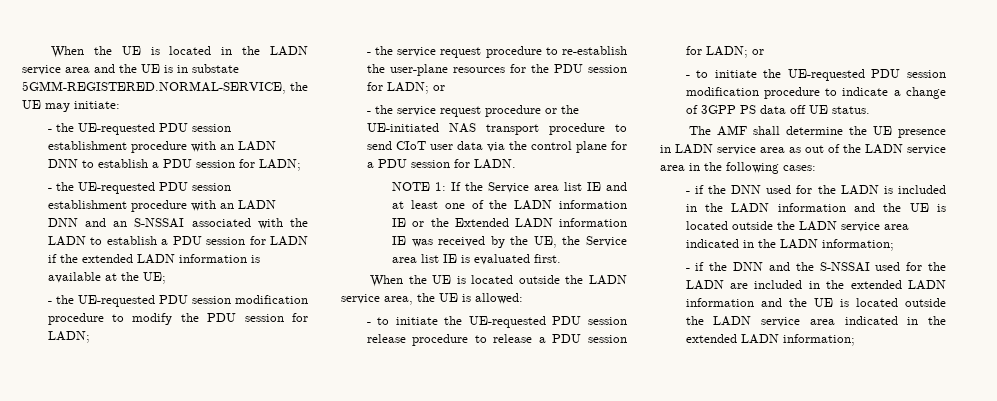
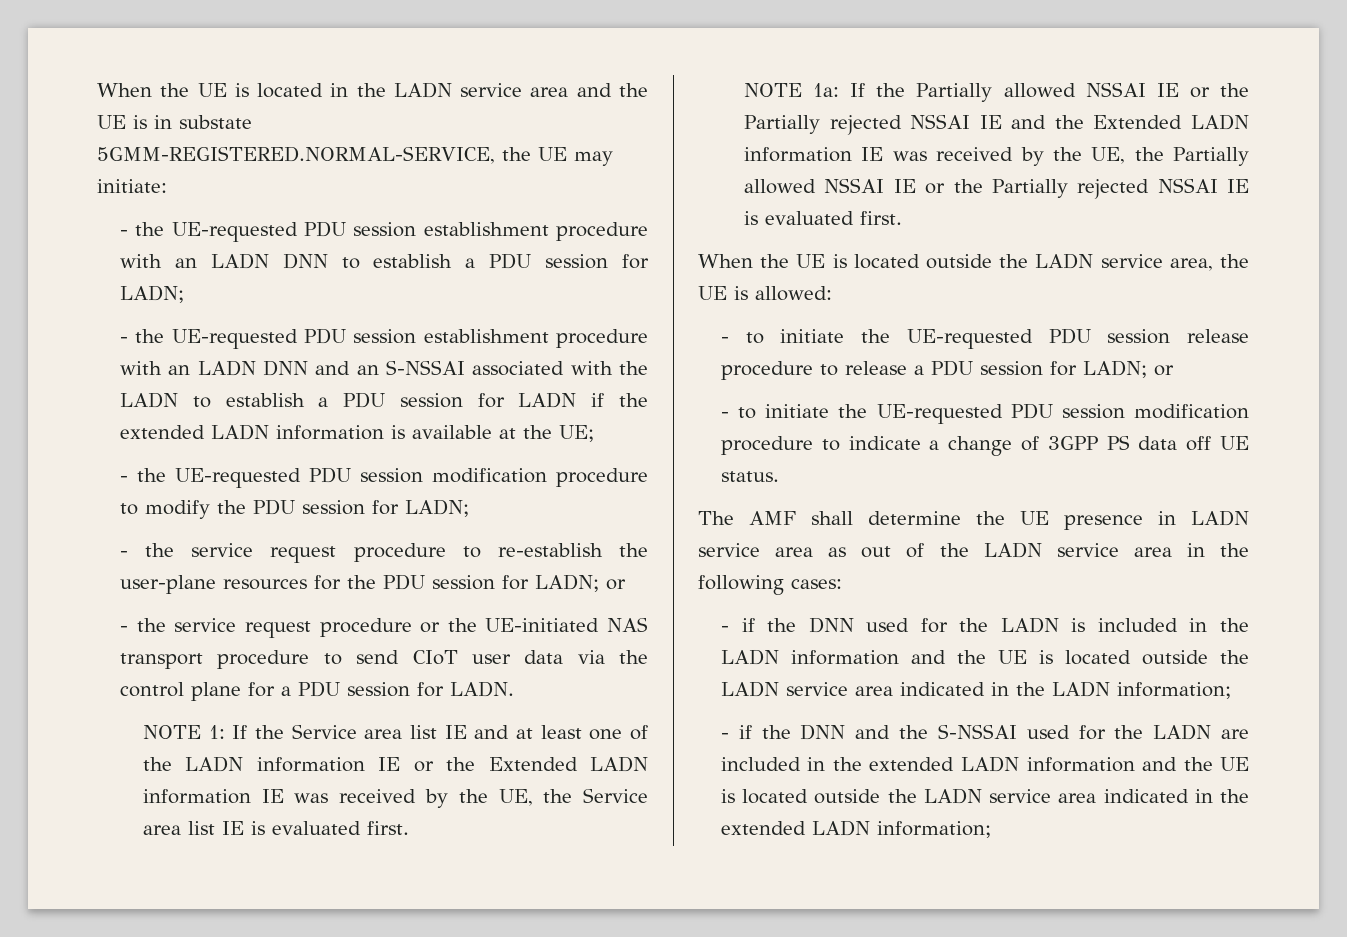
+ NOTE 1a: If the Partially allowed NSSAI IE or the Partially rejected NSSAI IE and the Extended LADN information IE was received by the UE, the Partially allowed NSSAI IE or the Partially rejected NSSAI IE is evaluated first.

